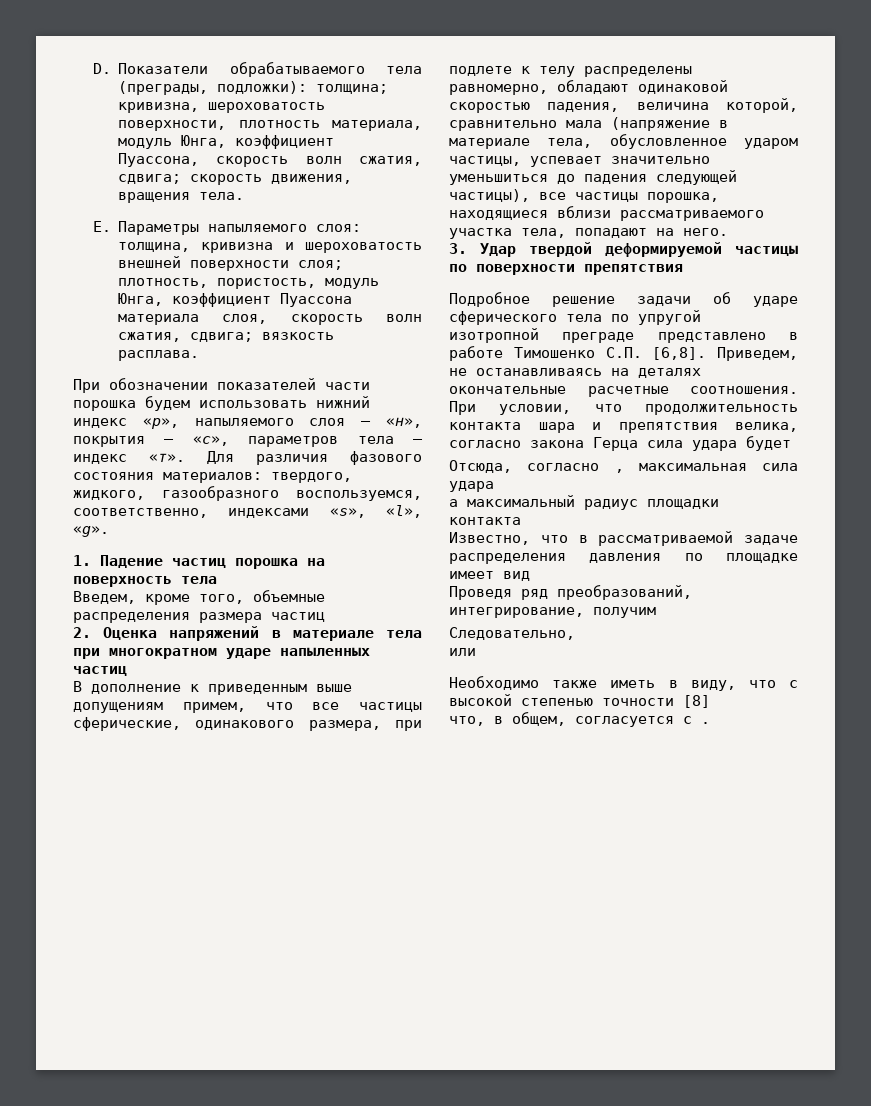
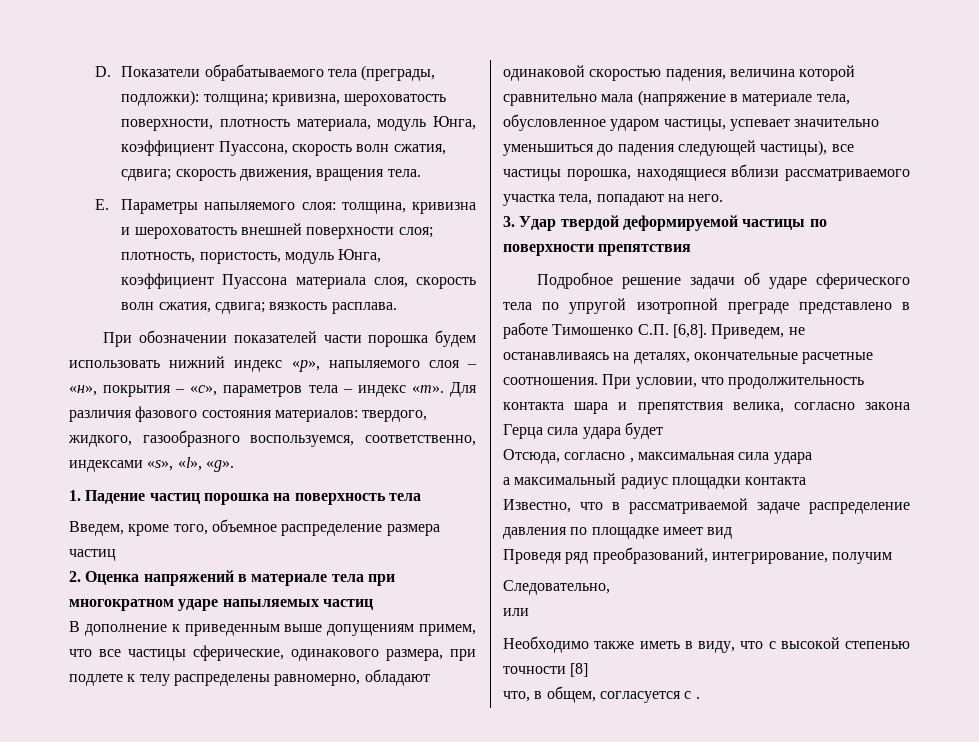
- Введем, кроме того, объемные распределения размера частиц
+ Введем, кроме того, объемное распределение размера частиц
- 2. Оценка напряжений в материале тела при многократном ударе напыленных частиц
+ 2. Оценка напряжений в материале тела при многократном ударе напыляемых частиц
- В дополнение к приведенным выше допущениям примем, что все частицы сферические, одинакового размера, при подлете к телу распределены равномерно, обладают одинаковой скоростью падения, величина которой, сравнительно мала (напряжение в материале тела, обусловленное ударом частицы, успевает значительно уменьшиться до падения следующей частицы), все частицы порошка, находящиеся вблизи рассматриваемого участка тела, попадают на него.
+ В дополнение к приведенным выше допущениям примем, что все частицы сферические, одинакового размера, при подлете к телу распределены равномерно, обладают одинаковой скоростью падения, величина которой сравнительно мала (напряжение в материале тела, обусловленное ударом частицы, успевает значительно уменьшиться до падения следующей частицы), все частицы порошка, находящиеся вблизи рассматриваемого участка тела, попадают на него.
- Приведем, не останавливаясь на деталях окончательные расчетные соотношения.
+ Приведем, не останавливаясь на деталях, окончательные расчетные соотношения.
- Известно, что в рассматриваемой задаче распределения давления по площадке имеет вид
+ Известно, что в рассматриваемой задаче распределение давления по площадке имеет вид

